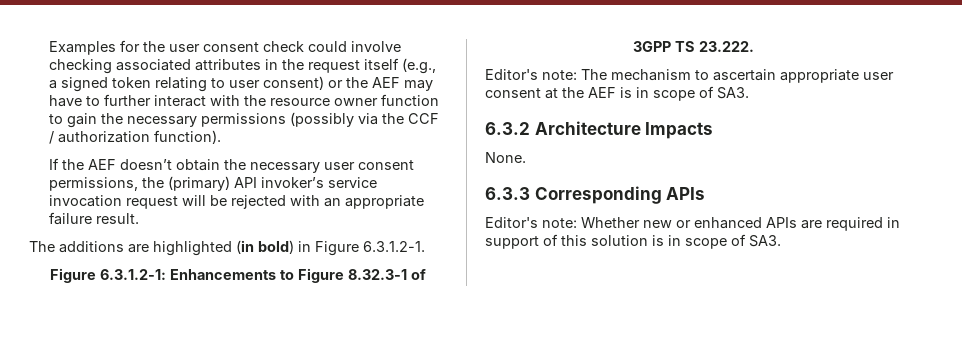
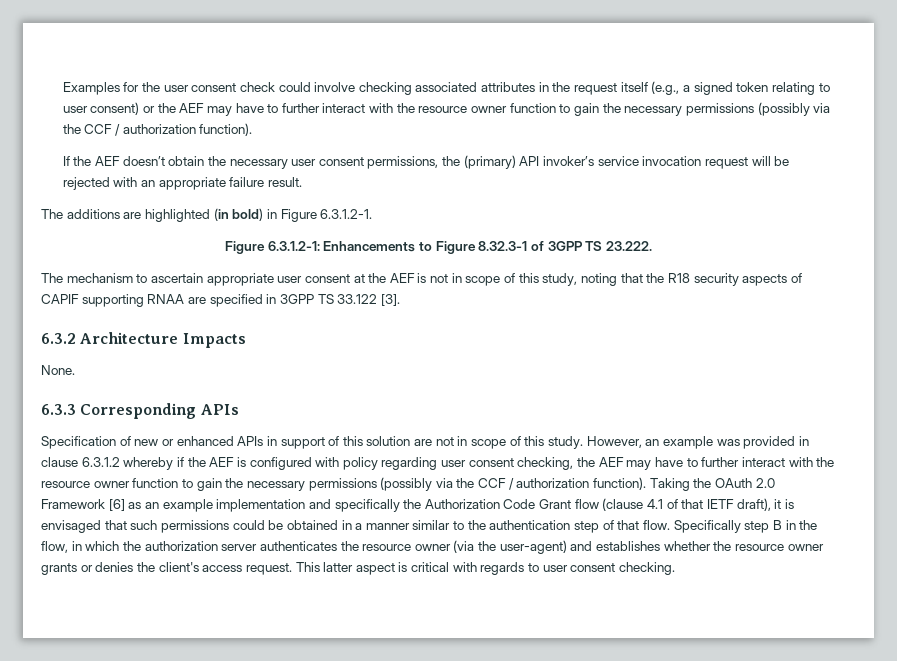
- Editor's note: The mechanism to ascertain appropriate user consent at the AEF is in scope of SA3.
+ The mechanism to ascertain appropriate user consent at the AEF is not in scope of this study, noting that the R18 security aspects of CAPIF supporting RNAA are specified in 3GPP TS 33.122 [3].
- Editor's note: Whether new or enhanced APIs are required in support of this solution is in scope of SA3.
+ Specification of new or enhanced APIs in support of this solution are not in scope of this study. However, an example was provided in clause 6.3.1.2 whereby if the AEF is configured with policy regarding user consent checking, the AEF may have to further interact with the resource owner function to gain the necessary permissions (possibly via the CCF / authorization function). Taking the OAuth 2.0 Framework [6] as an example implementation and specifically the Authorization Code Grant flow (clause 4.1 of that IETF draft), it is envisaged that such permissions could be obtained in a manner similar to the authentication step of that flow. Specifically step B in the flow, in which the authorization server authenticates the resource owner (via the user-agent) and establishes whether the resource owner grants or denies the client's access request. This latter aspect is critical with regards to user consent checking.

